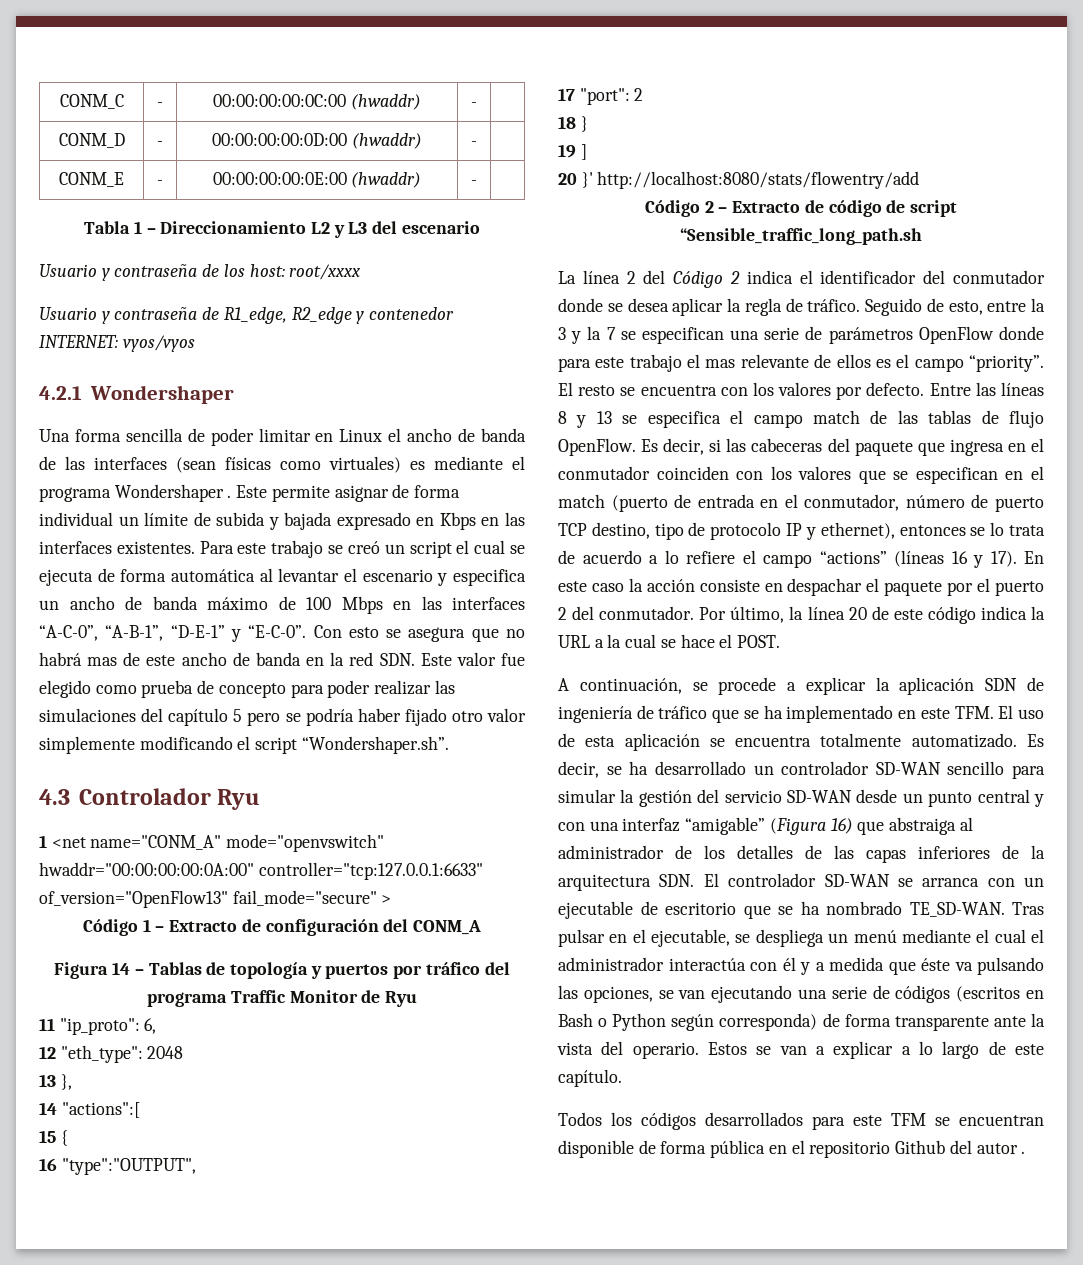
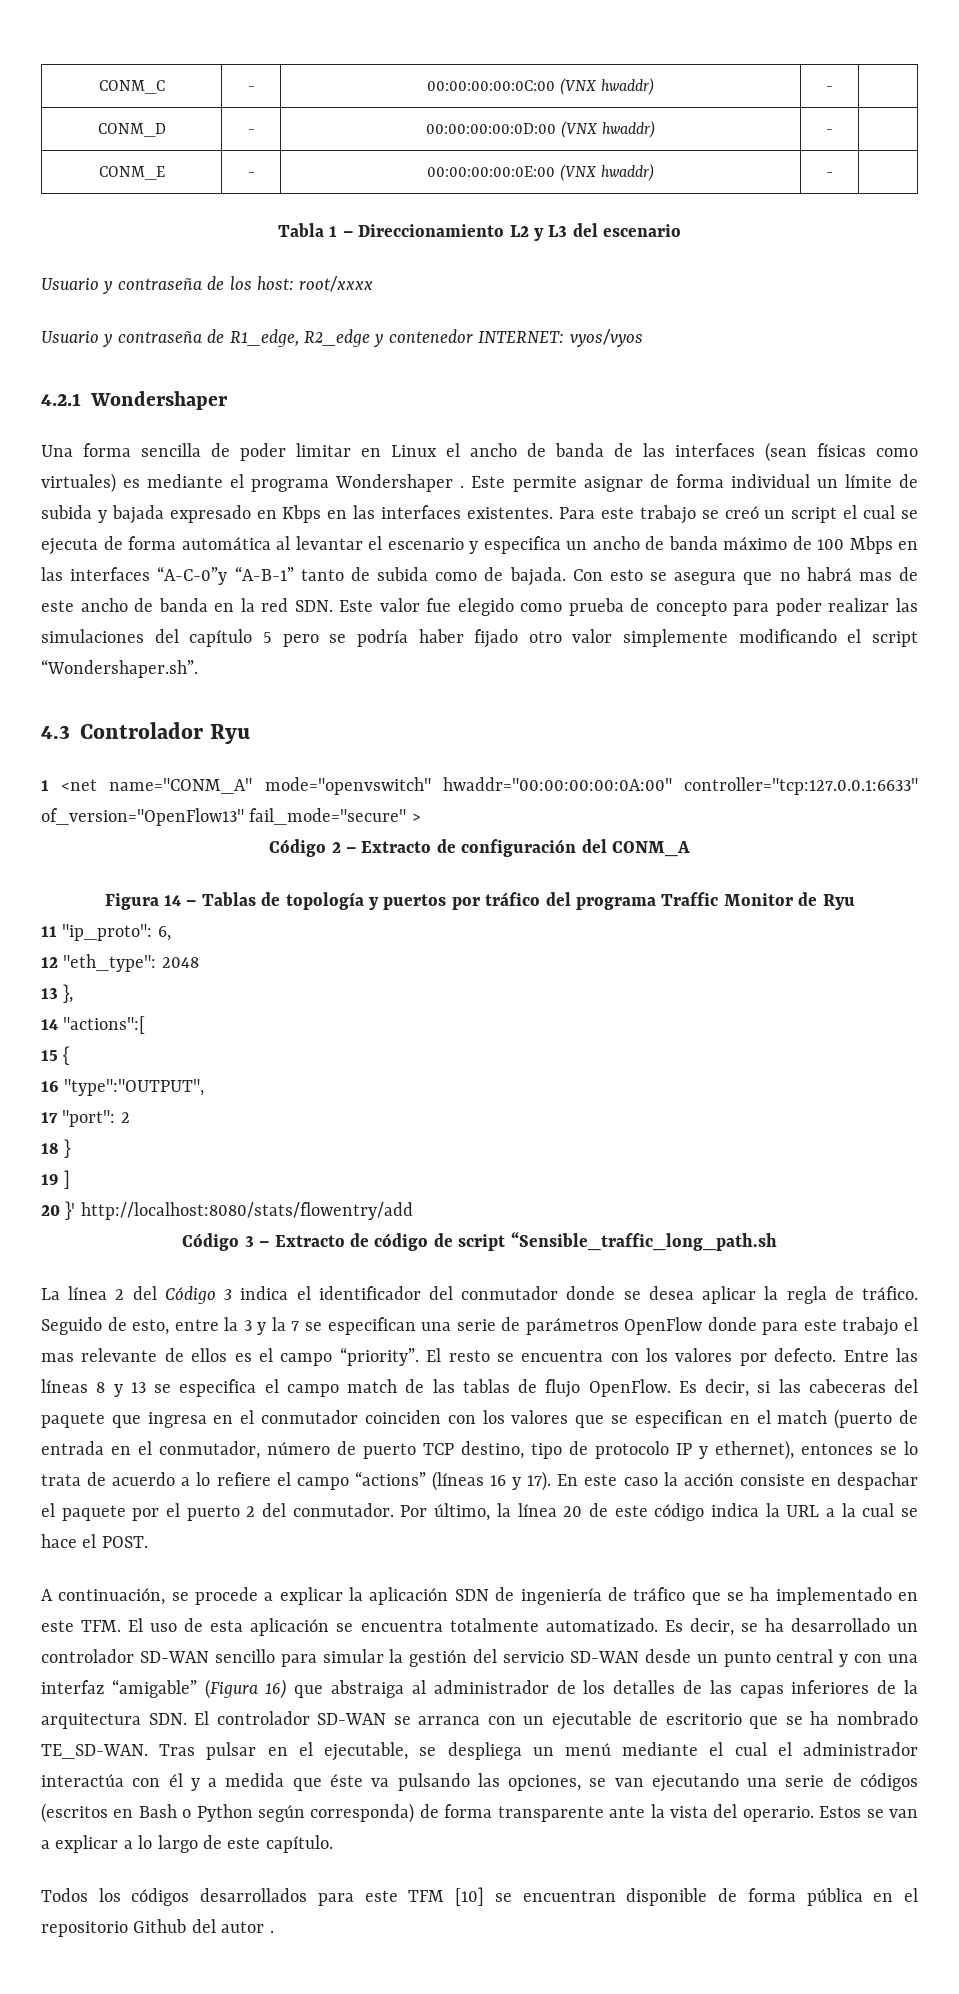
- CONM_C | - | 00:00:00:00:0C:00 (hwaddr) | - |
+ CONM_C | - | 00:00:00:00:0C:00 (VNX hwaddr) | - |
- CONM_D | - | 00:00:00:00:0D:00 (hwaddr) | - |
+ CONM_D | - | 00:00:00:00:0D:00 (VNX hwaddr) | - |
- CONM_E | - | 00:00:00:00:0E:00 (hwaddr) | - |
+ CONM_E | - | 00:00:00:00:0E:00 (VNX hwaddr) | - |
- Para este trabajo se creó un script el cual se ejecuta de forma automática al levantar el escenario y especifica un ancho de banda máximo de 100 Mbps en las interfaces “A-C-0”, “A-B-1”, “D-E-1” y “E-C-0”.
+ Para este trabajo se creó un script el cual se ejecuta de forma automática al levantar el escenario y especifica un ancho de banda máximo de 100 Mbps en las interfaces “A-C-0”y “A-B-1” tanto de subida como de bajada.
- Código 1 – Extracto de configuración del CONM_A
+ Código 2 – Extracto de configuración del CONM_A
- Código 2 – Extracto de código de script “Sensible_traffic_long_path.sh
+ Código 3 – Extracto de código de script “Sensible_traffic_long_path.sh
- La línea 2 del Código 2 indica el identificador del conmutador donde se desea aplicar la regla de tráfico.
+ La línea 2 del Código 3 indica el identificador del conmutador donde se desea aplicar la regla de tráfico.
- Todos los códigos desarrollados para este TFM se encuentran disponible de forma pública en el repositorio Github del autor .
+ Todos los códigos desarrollados para este TFM [10] se encuentran disponible de forma pública en el repositorio Github del autor .

